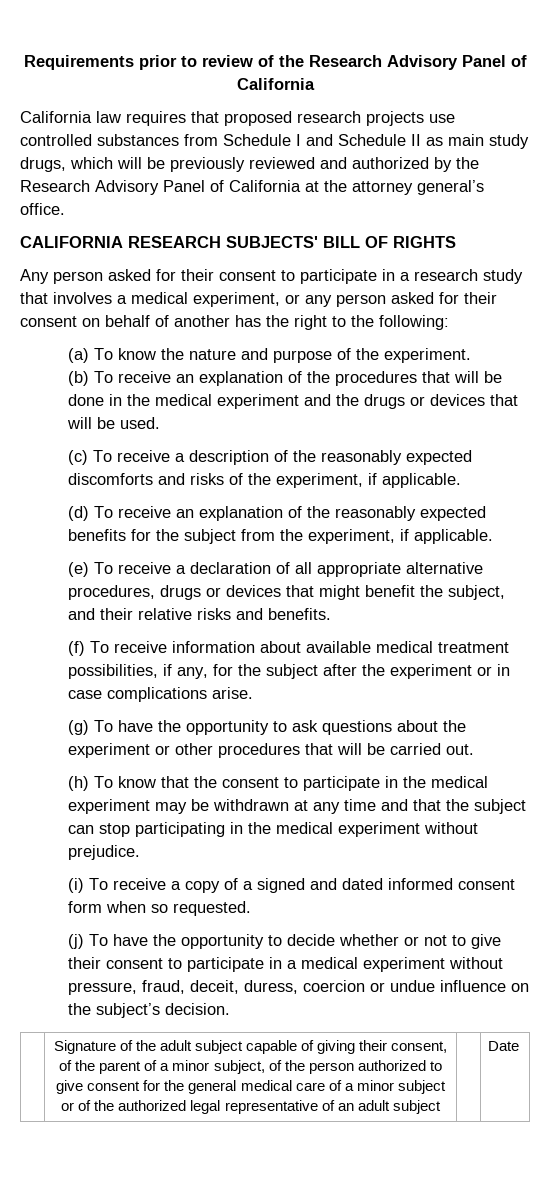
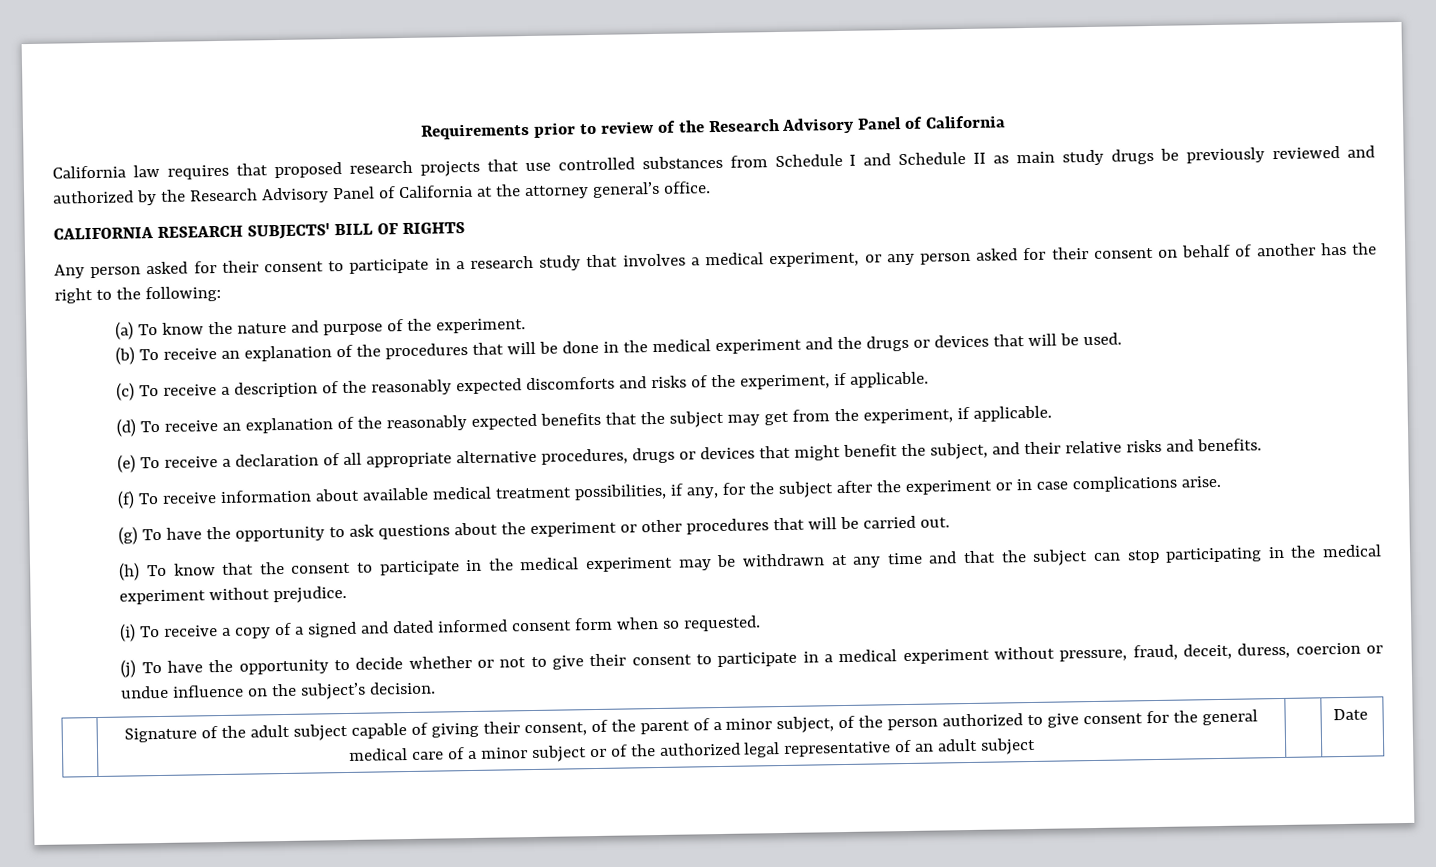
- California law requires that proposed research projects use controlled substances from Schedule I and Schedule II as main study drugs, which will be previously reviewed and authorized by the Research Advisory Panel of California at the attorney general’s office.
+ California law requires that proposed research projects that use controlled substances from Schedule I and Schedule II as main study drugs be previously reviewed and authorized by the Research Advisory Panel of California at the attorney general’s office.
- (d) To receive an explanation of the reasonably expected benefits for the subject from the experiment, if applicable.
+ (d) To receive an explanation of the reasonably expected benefits that the subject may get from the experiment, if applicable.

